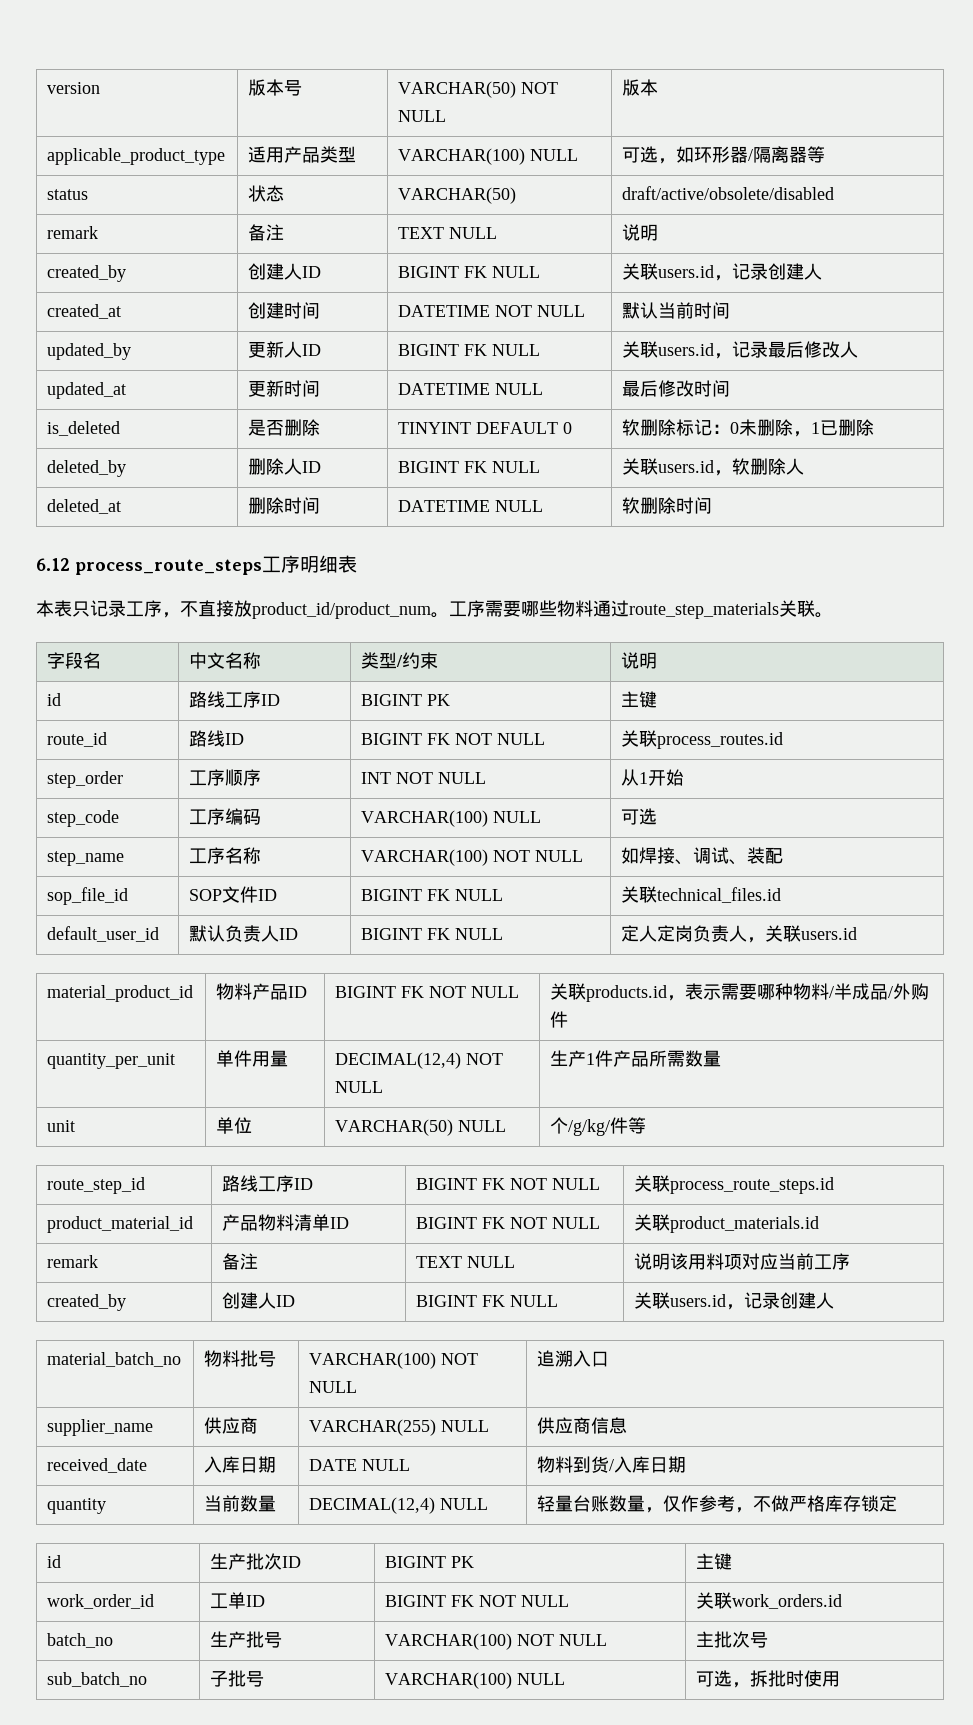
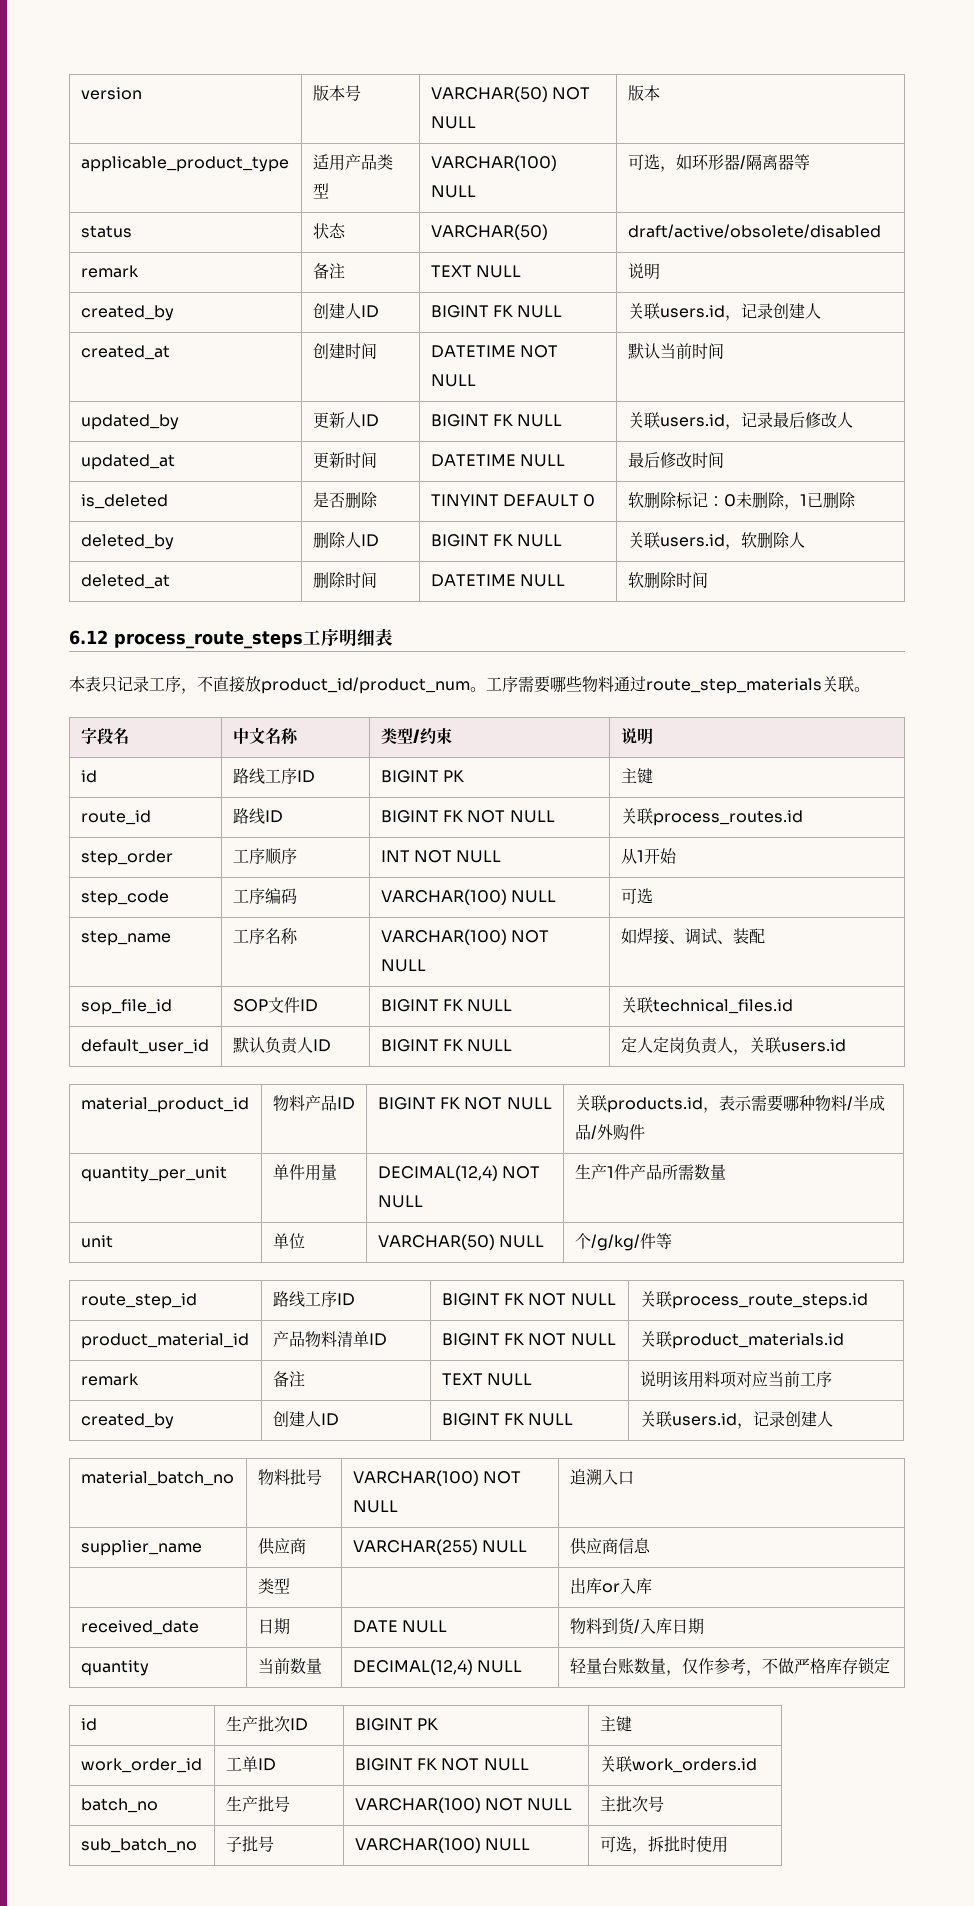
+ | 类型 | | 出库or入库
- received_date | 入库日期 | DATE NULL | 物料到货/入库日期
+ received_date | 日期 | DATE NULL | 物料到货/入库日期

